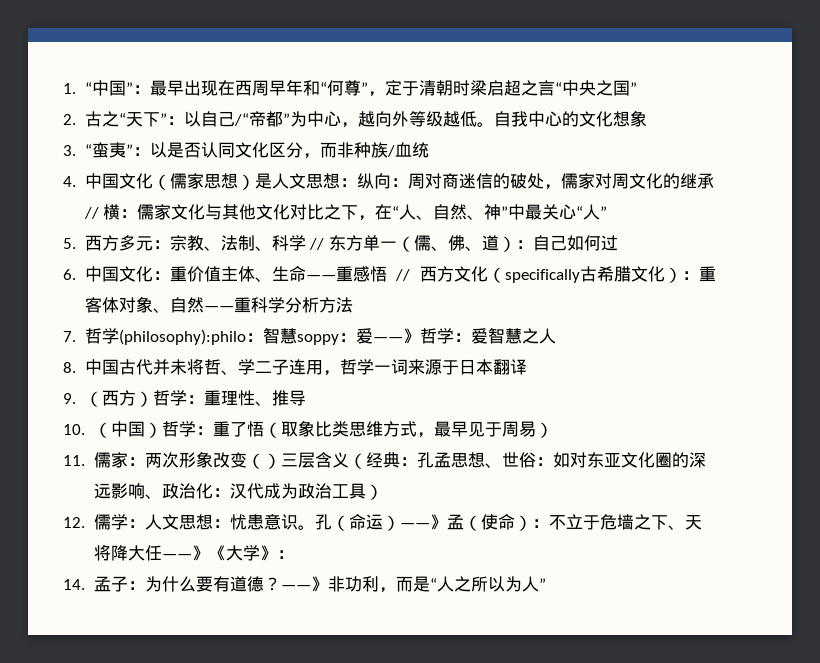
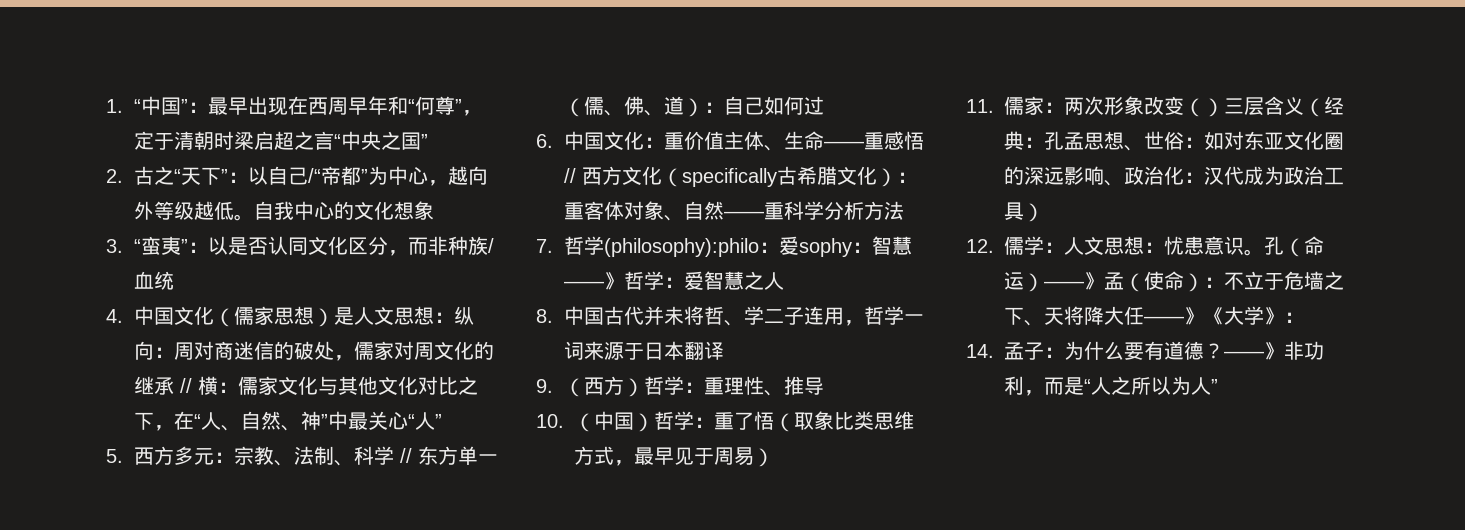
- 7.哲学(philosophy):philo：智慧soppy：爱——》哲学：爱智慧之人
+ 7.哲学(philosophy):philo：爱sophy：智慧——》哲学：爱智慧之人

